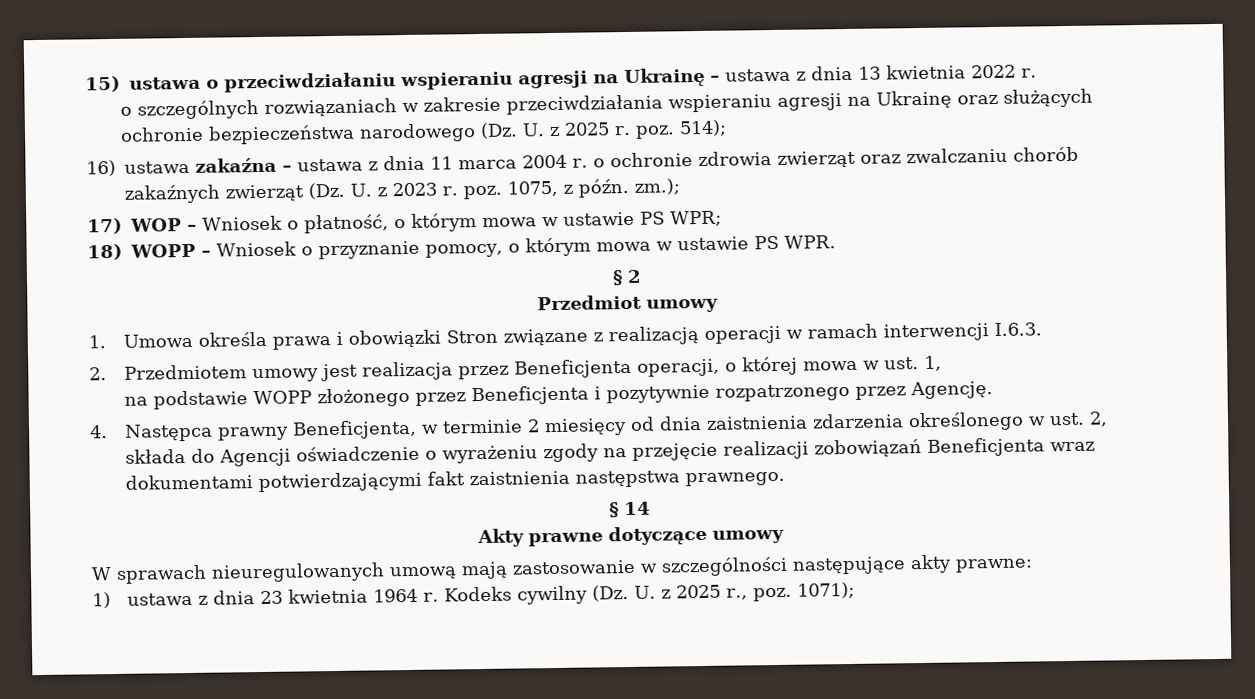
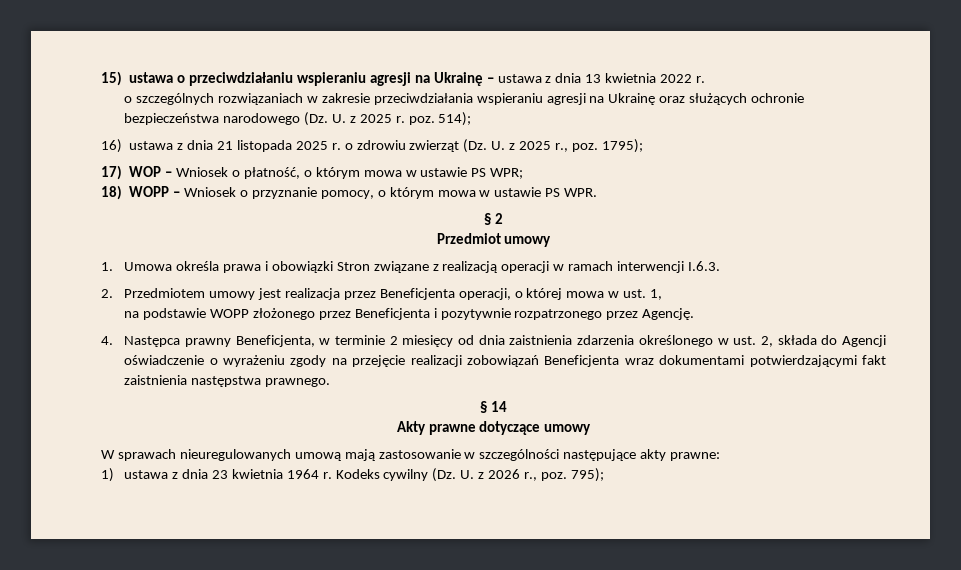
- 16) ustawa zakaźna – ustawa z dnia 11 marca 2004 r. o ochronie zdrowia zwierząt oraz zwalczaniu chorób zakaźnych zwierząt (Dz. U. z 2023 r. poz. 1075, z późn. zm.);
+ 16) ustawa z dnia 21 listopada 2025 r. o zdrowiu zwierząt (Dz. U. z 2025 r., poz. 1795);
- Kodeks cywilny (Dz. U. z 2025 r., poz. 1071);
+ Kodeks cywilny (Dz. U. z 2026 r., poz. 795);

